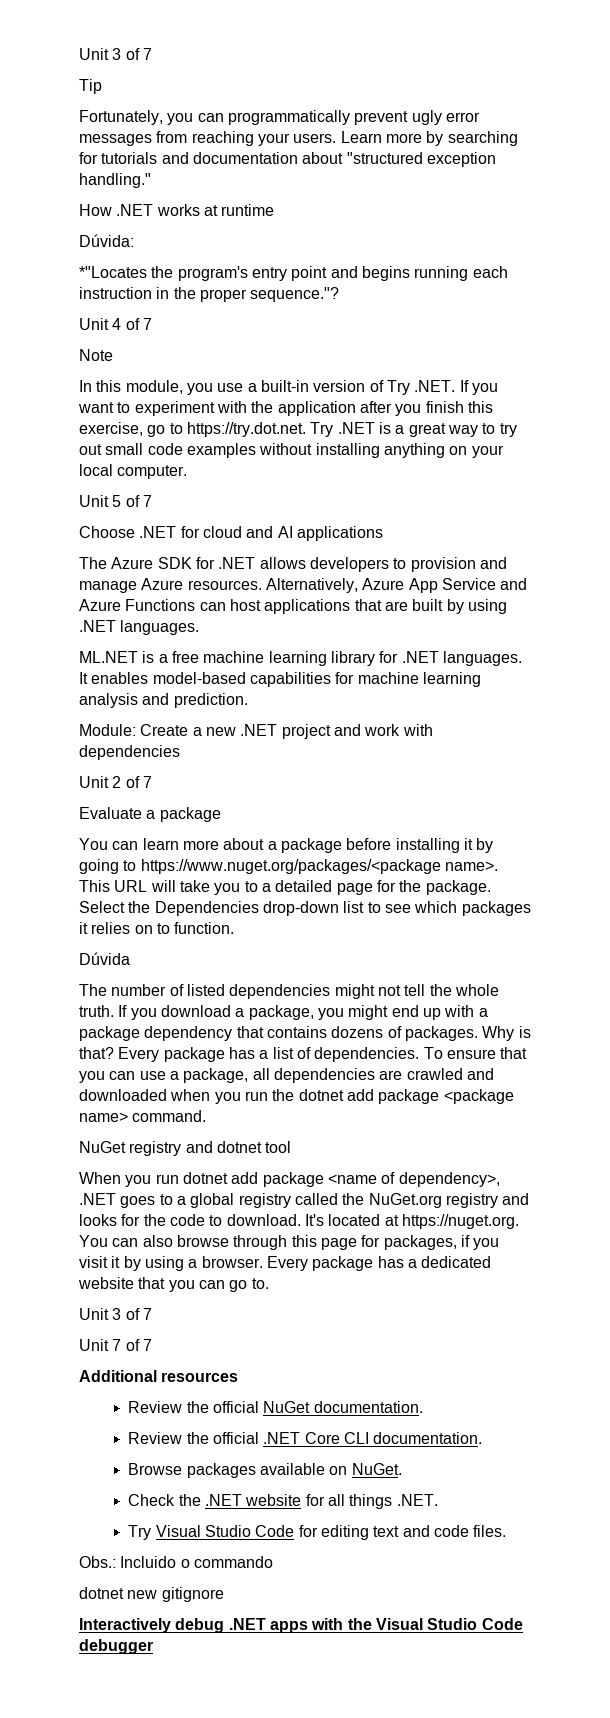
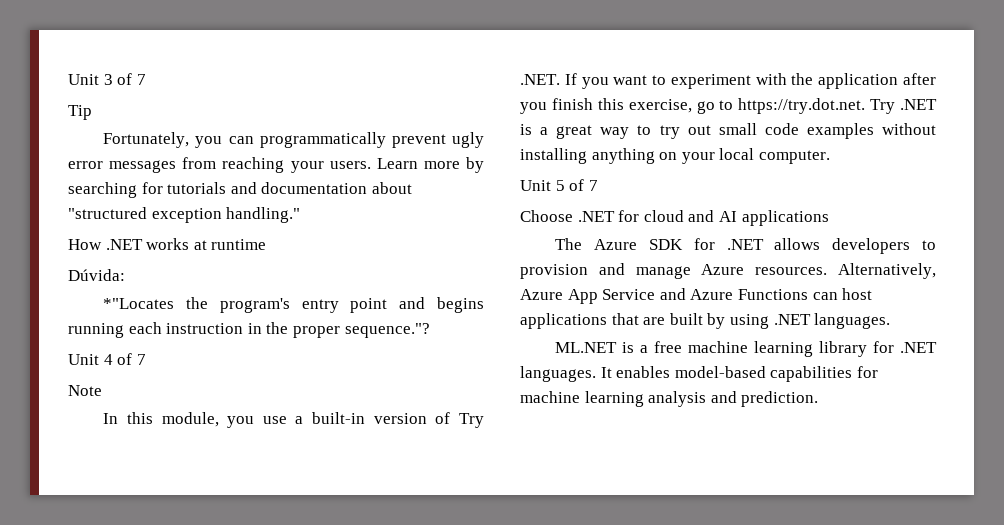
- Module: Create a new .NET project and work with dependencies
- Unit 2 of 7
- Evaluate a package
- You can learn more about a package before installing it by going to https://www.nuget.org/packages/<package name>. This URL will take you to a detailed page for the package. Select the Dependencies drop-down list to see which packages it relies on to function.
- Dúvida
- The number of listed dependencies might not tell the whole truth. If you download a package, you might end up with a package dependency that contains dozens of packages. Why is that? Every package has a list of dependencies. To ensure that you can use a package, all dependencies are crawled and downloaded when you run the dotnet add package <package name> command.
- NuGet registry and dotnet tool
- When you run dotnet add package <name of dependency>, .NET goes to a global registry called the NuGet.org registry and looks for the code to download. It's located at https://nuget.org. You can also browse through this page for packages, if you visit it by using a browser. Every package has a dedicated website that you can go to.
- Unit 3 of 7
- Unit 7 of 7
- Additional resources
- Review the official NuGet documentation.
- Review the official .NET Core CLI documentation.
- Browse packages available on NuGet.
- Check the .NET website for all things .NET.
- Try Visual Studio Code for editing text and code files.
- Obs.: Incluido o commando
- dotnet new gitignore
- Interactively debug .NET apps with the Visual Studio Code debugger

